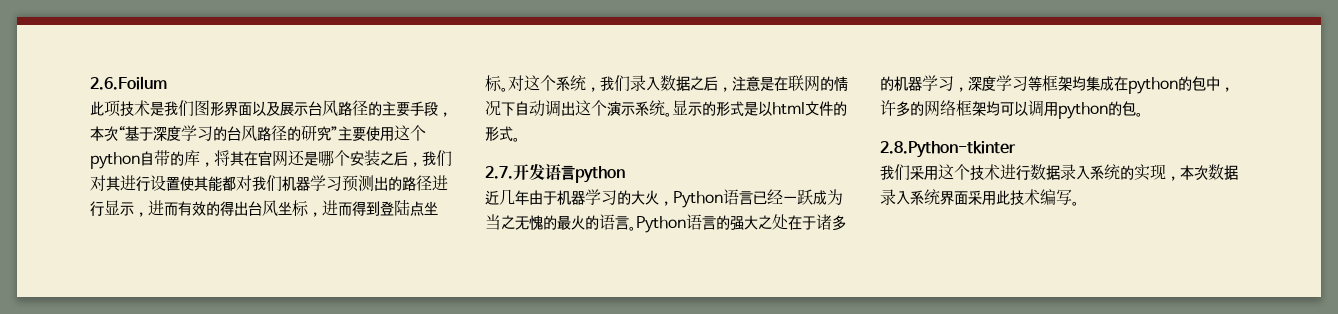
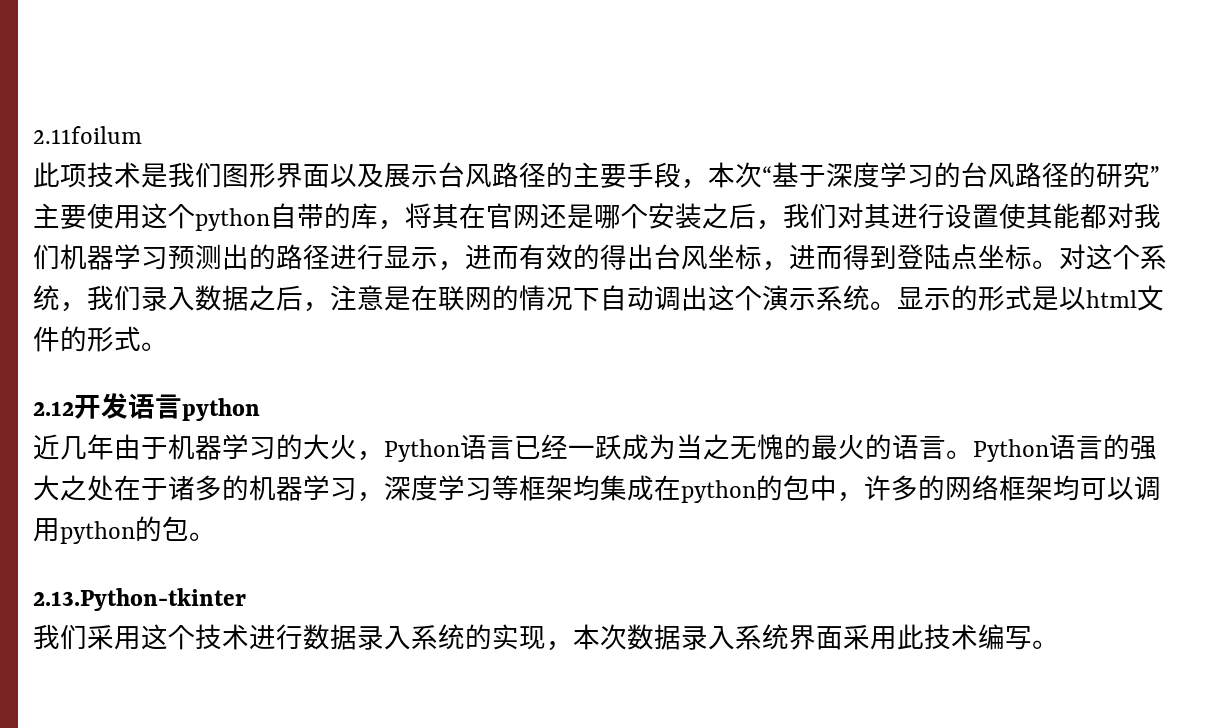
- 2.6.Foilum
+ 2.11foilum
- 2.7.开发语言python
+ 2.12开发语言python
- 2.8.Python-tkinter
+ 2.13.Python-tkinter

